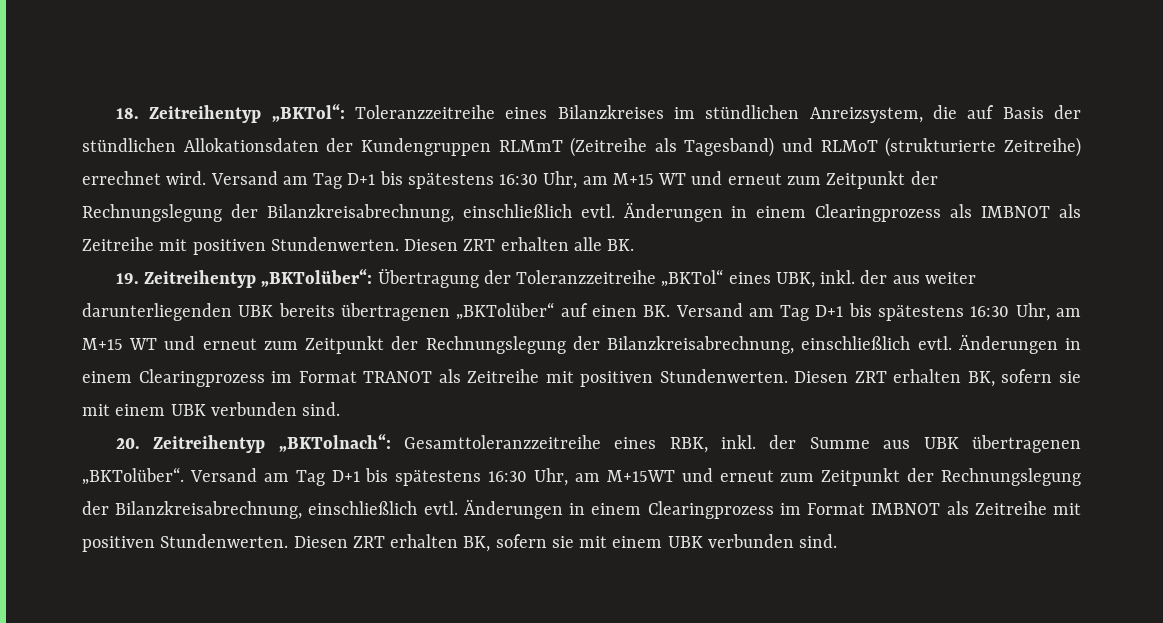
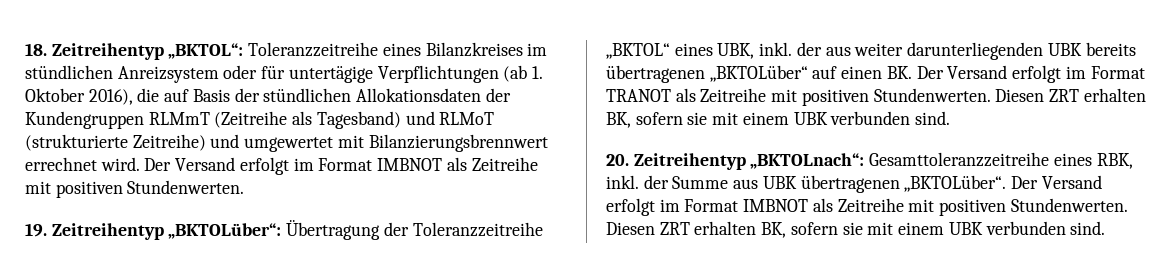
- 18. Zeitreihentyp „BKTol“: Toleranzzeitreihe eines Bilanzkreises im stündlichen Anreizsystem, die auf Basis der stündlichen Allokationsdaten der Kundengruppen RLMmT (Zeitreihe als Tagesband) und RLMoT (strukturierte Zeitreihe) errechnet wird. Versand am Tag D+1 bis spätestens 16:30 Uhr, am M+15 WT und erneut zum Zeitpunkt der Rechnungslegung der Bilanzkreisabrechnung, einschließlich evtl. Änderungen in einem Clearingprozess als IMBNOT als Zeitreihe mit positiven Stundenwerten. Diesen ZRT erhalten alle BK.
+ 18. Zeitreihentyp „BKTOL“: Toleranzzeitreihe eines Bilanzkreises im stündlichen Anreizsystem oder für untertägige Verpflichtungen (ab 1. Oktober 2016), die auf Basis der stündlichen Allokationsdaten der Kundengruppen RLMmT (Zeitreihe als Tagesband) und RLMoT (strukturierte Zeitreihe) und umgewertet mit Bilanzierungsbrennwert errechnet wird. Der Versand erfolgt im Format IMBNOT als Zeitreihe mit positiven Stundenwerten.
- 19. Zeitreihentyp „BKTolüber“: Übertragung der Toleranzzeitreihe „BKTol“ eines UBK, inkl. der aus weiter darunterliegenden UBK bereits übertragenen „BKTolüber“ auf einen BK. Versand am Tag D+1 bis spätestens 16:30 Uhr, am M+15 WT und erneut zum Zeitpunkt der Rechnungslegung der Bilanzkreisabrechnung, einschließlich evtl. Änderungen in einem Clearingprozess im Format TRANOT als Zeitreihe mit positiven Stundenwerten.
+ 19. Zeitreihentyp „BKTOLüber“: Übertragung der Toleranzzeitreihe „BKTOL“ eines UBK, inkl. der aus weiter darunterliegenden UBK bereits übertragenen „BKTOLüber“ auf einen BK. Der Versand erfolgt im Format TRANOT als Zeitreihe mit positiven Stundenwerten.
- 20. Zeitreihentyp „BKTolnach“: Gesamttoleranzzeitreihe eines RBK, inkl. der Summe aus UBK übertragenen „BKTolüber“. Versand am Tag D+1 bis spätestens 16:30 Uhr, am M+15WT und erneut zum Zeitpunkt der Rechnungslegung der Bilanzkreisabrechnung, einschließlich evtl. Änderungen in einem Clearingprozess im Format IMBNOT als Zeitreihe mit positiven Stundenwerten.
+ 20. Zeitreihentyp „BKTOLnach“: Gesamttoleranzzeitreihe eines RBK, inkl. der Summe aus UBK übertragenen „BKTOLüber“. Der Versand erfolgt im Format IMBNOT als Zeitreihe mit positiven Stundenwerten.

